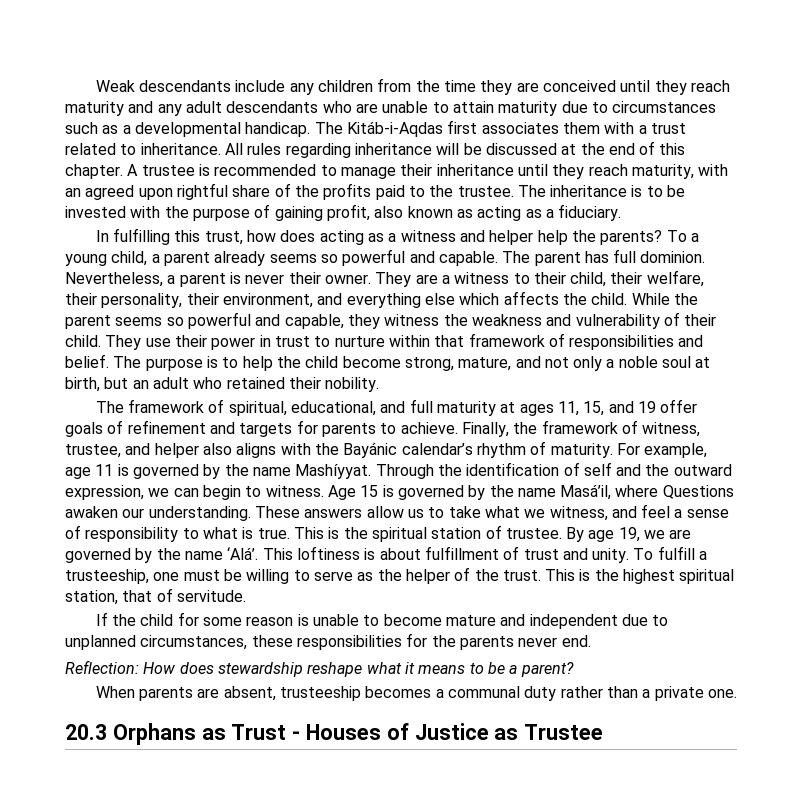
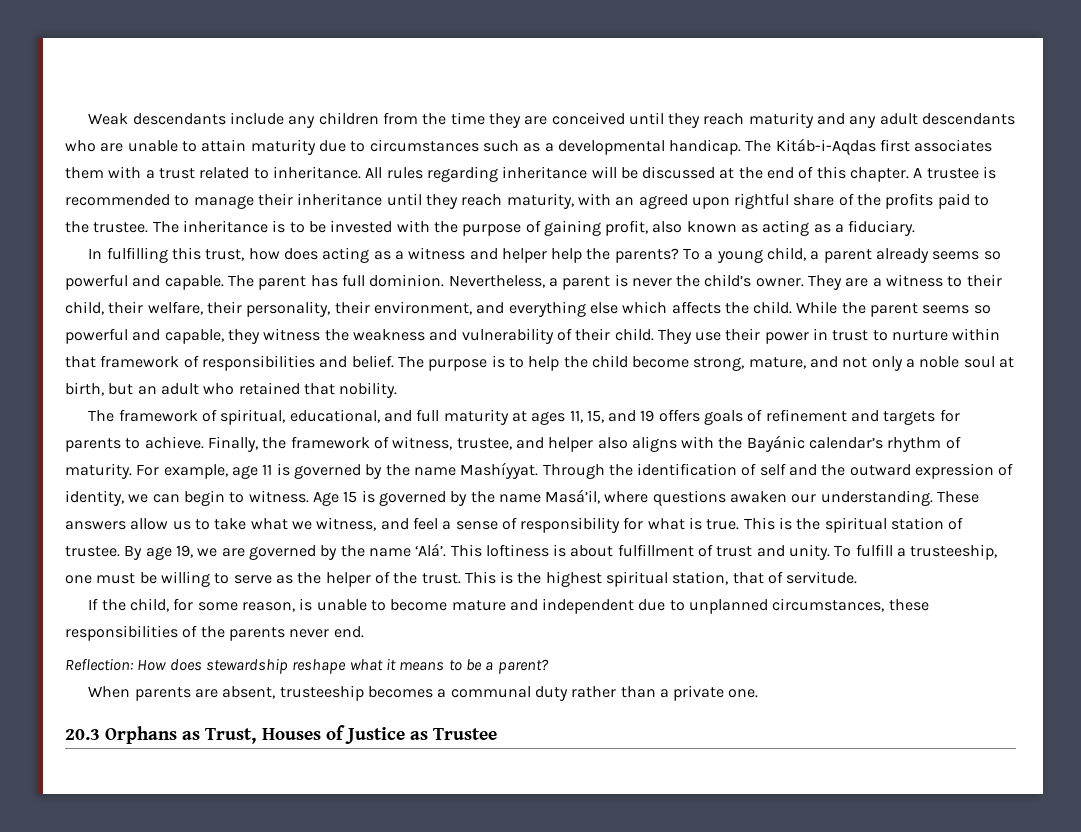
- Nevertheless, a parent is never their owner.
+ Nevertheless, a parent is never the child’s owner.
- The purpose is to help the child become strong, mature, and not only a noble soul at birth, but an adult who retained their nobility.
+ The purpose is to help the child become strong, mature, and not only a noble soul at birth, but an adult who retained that nobility.
- The framework of spiritual, educational, and full maturity at ages 11, 15, and 19 offer goals of refinement and targets for parents to achieve.
+ The framework of spiritual, educational, and full maturity at ages 11, 15, and 19 offers goals of refinement and targets for parents to achieve.
- Through the identification of self and the outward expression, we can begin to witness.
+ Through the identification of self and the outward expression of identity, we can begin to witness.
- Age 15 is governed by the name Masá’il, where Questions awaken our understanding.
+ Age 15 is governed by the name Masá’il, where questions awaken our understanding.
- These answers allow us to take what we witness, and feel a sense of responsibility to what is true.
+ These answers allow us to take what we witness, and feel a sense of responsibility for what is true.
- If the child for some reason is unable to become mature and independent due to unplanned circumstances, these responsibilities for the parents never end.
+ If the child, for some reason, is unable to become mature and independent due to unplanned circumstances, these responsibilities of the parents never end.
- 20.3 Orphans as Trust - Houses of Justice as Trustee
+ 20.3 Orphans as Trust, Houses of Justice as Trustee

